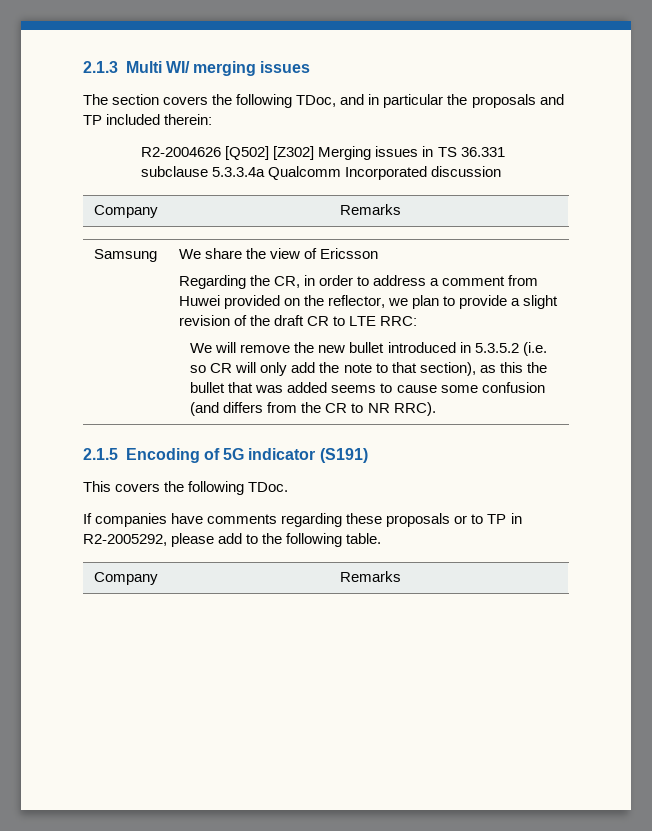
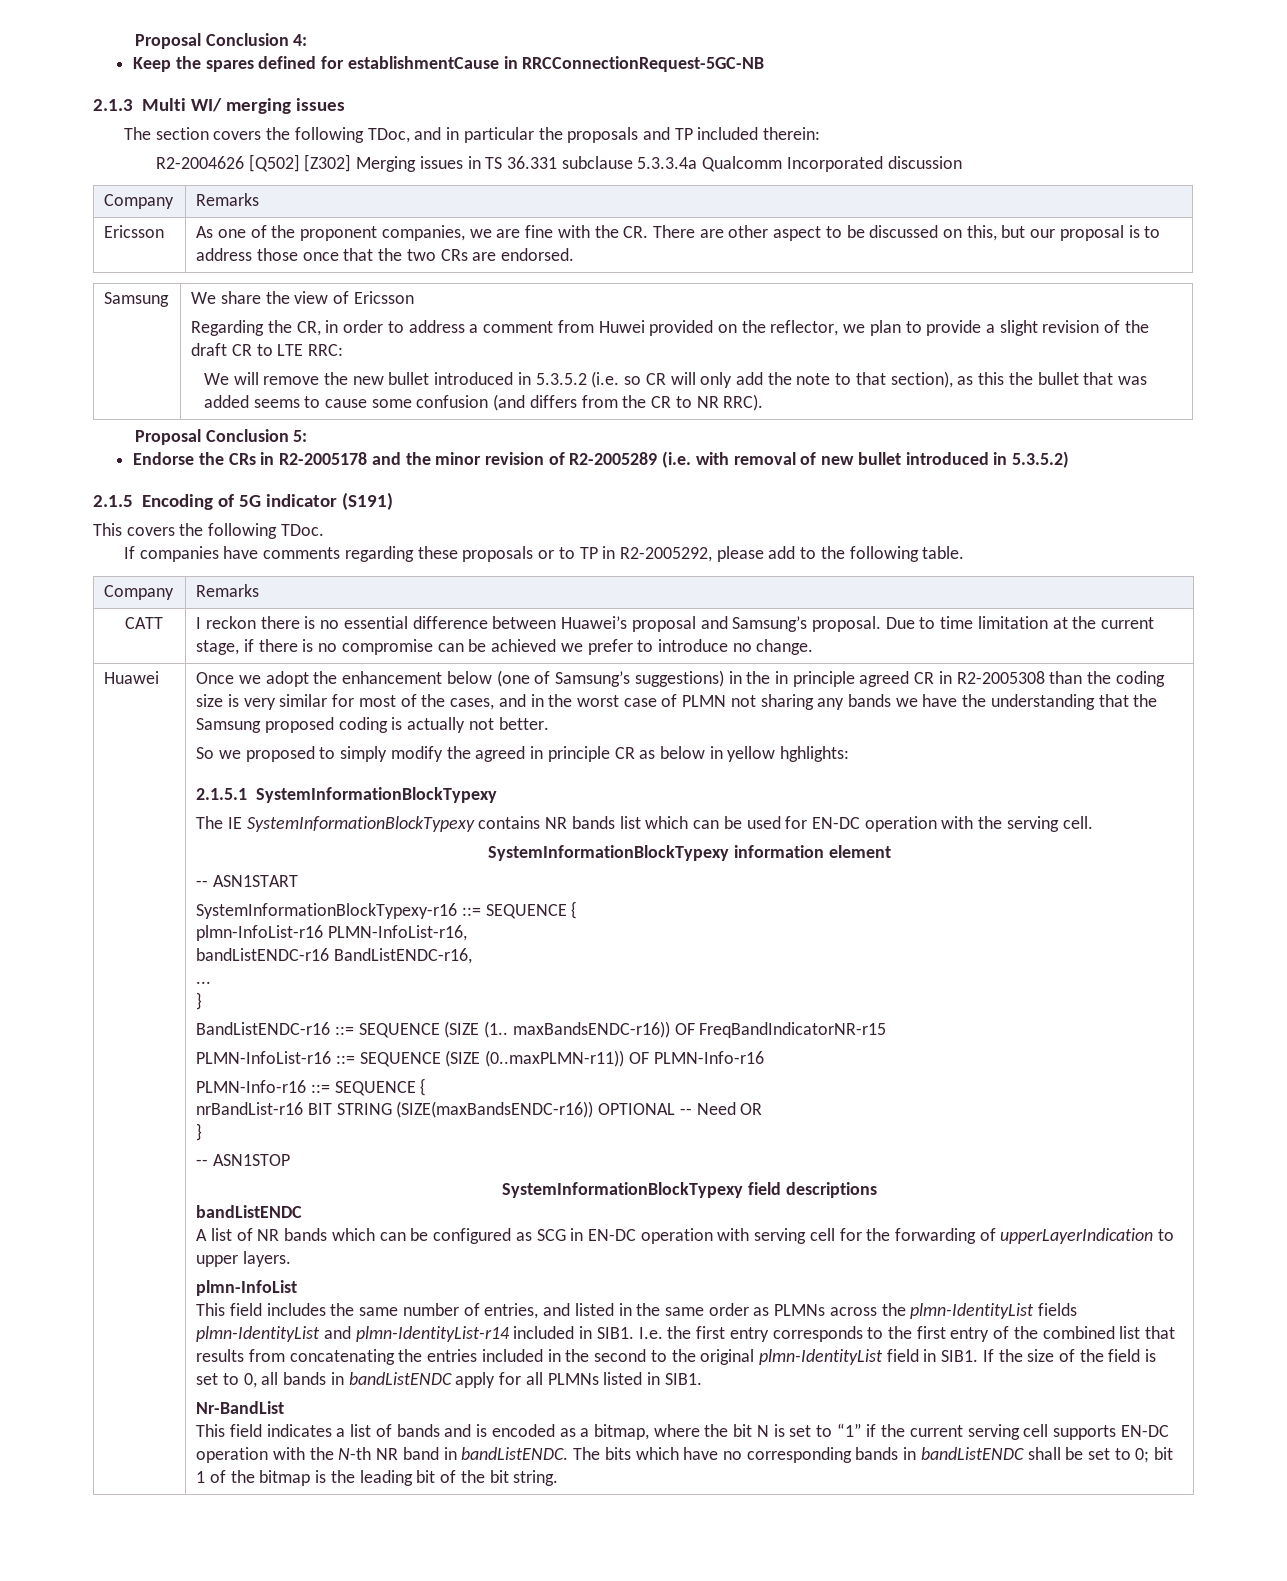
+ Proposal Conclusion 4:
+ Keep the spares defined for establishmentCause in RRCConnectionRequest-5GC-NB
+ Ericsson | As one of the proponent companies, we are fine with the CR. There are other aspect to be discussed on this, but our proposal is to address those once that the two CRs are endorsed.
+ Proposal Conclusion 5:
+ Endorse the CRs in R2-2005178 and the minor revision of R2-2005289 (i.e. with removal of new bullet introduced in 5.3.5.2)
+ CATT | I reckon there is no essential difference between Huawei’s proposal and Samsung’s proposal. Due to time limitation at the current stage, if there is no compromise can be achieved we prefer to introduce no change.
+ Huawei | Once we adopt the enhancement below (one of Samsung’s suggestions) in the in principle agreed CR in R2-2005308 than the coding size is very similar for most of the cases, and in the worst case of PLMN not sharing any bands we have the understanding that the Samsung proposed coding is actually not better.
+ So we proposed to simply modify the agreed in principle CR as below in yellow hghlights:
+ 2.1.5.1 SystemInformationBlockTypexy
+ The IE SystemInformationBlockTypexy contains NR bands list which can be used for EN-DC operation with the serving cell.
+ SystemInformationBlockTypexy information element
+ -- ASN1START
+ SystemInformationBlockTypexy-r16 ::= SEQUENCE {
+ plmn-InfoList-r16 PLMN-InfoList-r16,
+ bandListENDC-r16 BandListENDC-r16,
+ ...
+ }
+ BandListENDC-r16 ::= SEQUENCE (SIZE (1.. maxBandsENDC-r16)) OF FreqBandIndicatorNR-r15
+ PLMN-InfoList-r16 ::= SEQUENCE (SIZE (0..maxPLMN-r11)) OF PLMN-Info-r16
+ PLMN-Info-r16 ::= SEQUENCE {
+ nrBandList-r16 BIT STRING (SIZE(maxBandsENDC-r16)) OPTIONAL -- Need OR
+ }
+ -- ASN1STOP
+ SystemInformationBlockTypexy field descriptions
+ bandListENDC
+ A list of NR bands which can be configured as SCG in EN-DC operation with serving cell for the forwarding of upperLayerIndication to upper layers.
+ plmn-InfoList
+ This field includes the same number of entries, and listed in the same order as PLMNs across the plmn-IdentityList fields plmn-IdentityList and plmn-IdentityList-r14 included in SIB1. I.e. the first entry corresponds to the first entry of the combined list that results from concatenating the entries included in the second to the original plmn-IdentityList field in SIB1. If the size of the field is set to 0, all bands in bandListENDC apply for all PLMNs listed in SIB1.
+ Nr-BandList
+ This field indicates a list of bands and is encoded as a bitmap, where the bit N is set to “1” if the current serving cell supports EN-DC operation with the N-th NR band in bandListENDC. The bits which have no corresponding bands in bandListENDC shall be set to 0; bit 1 of the bitmap is the leading bit of the bit string.

